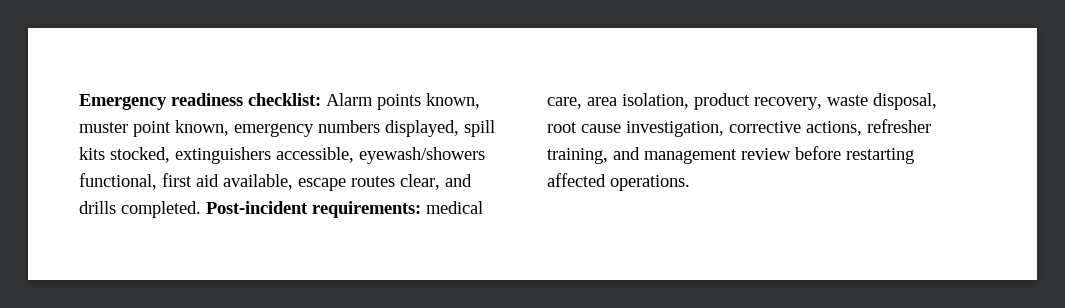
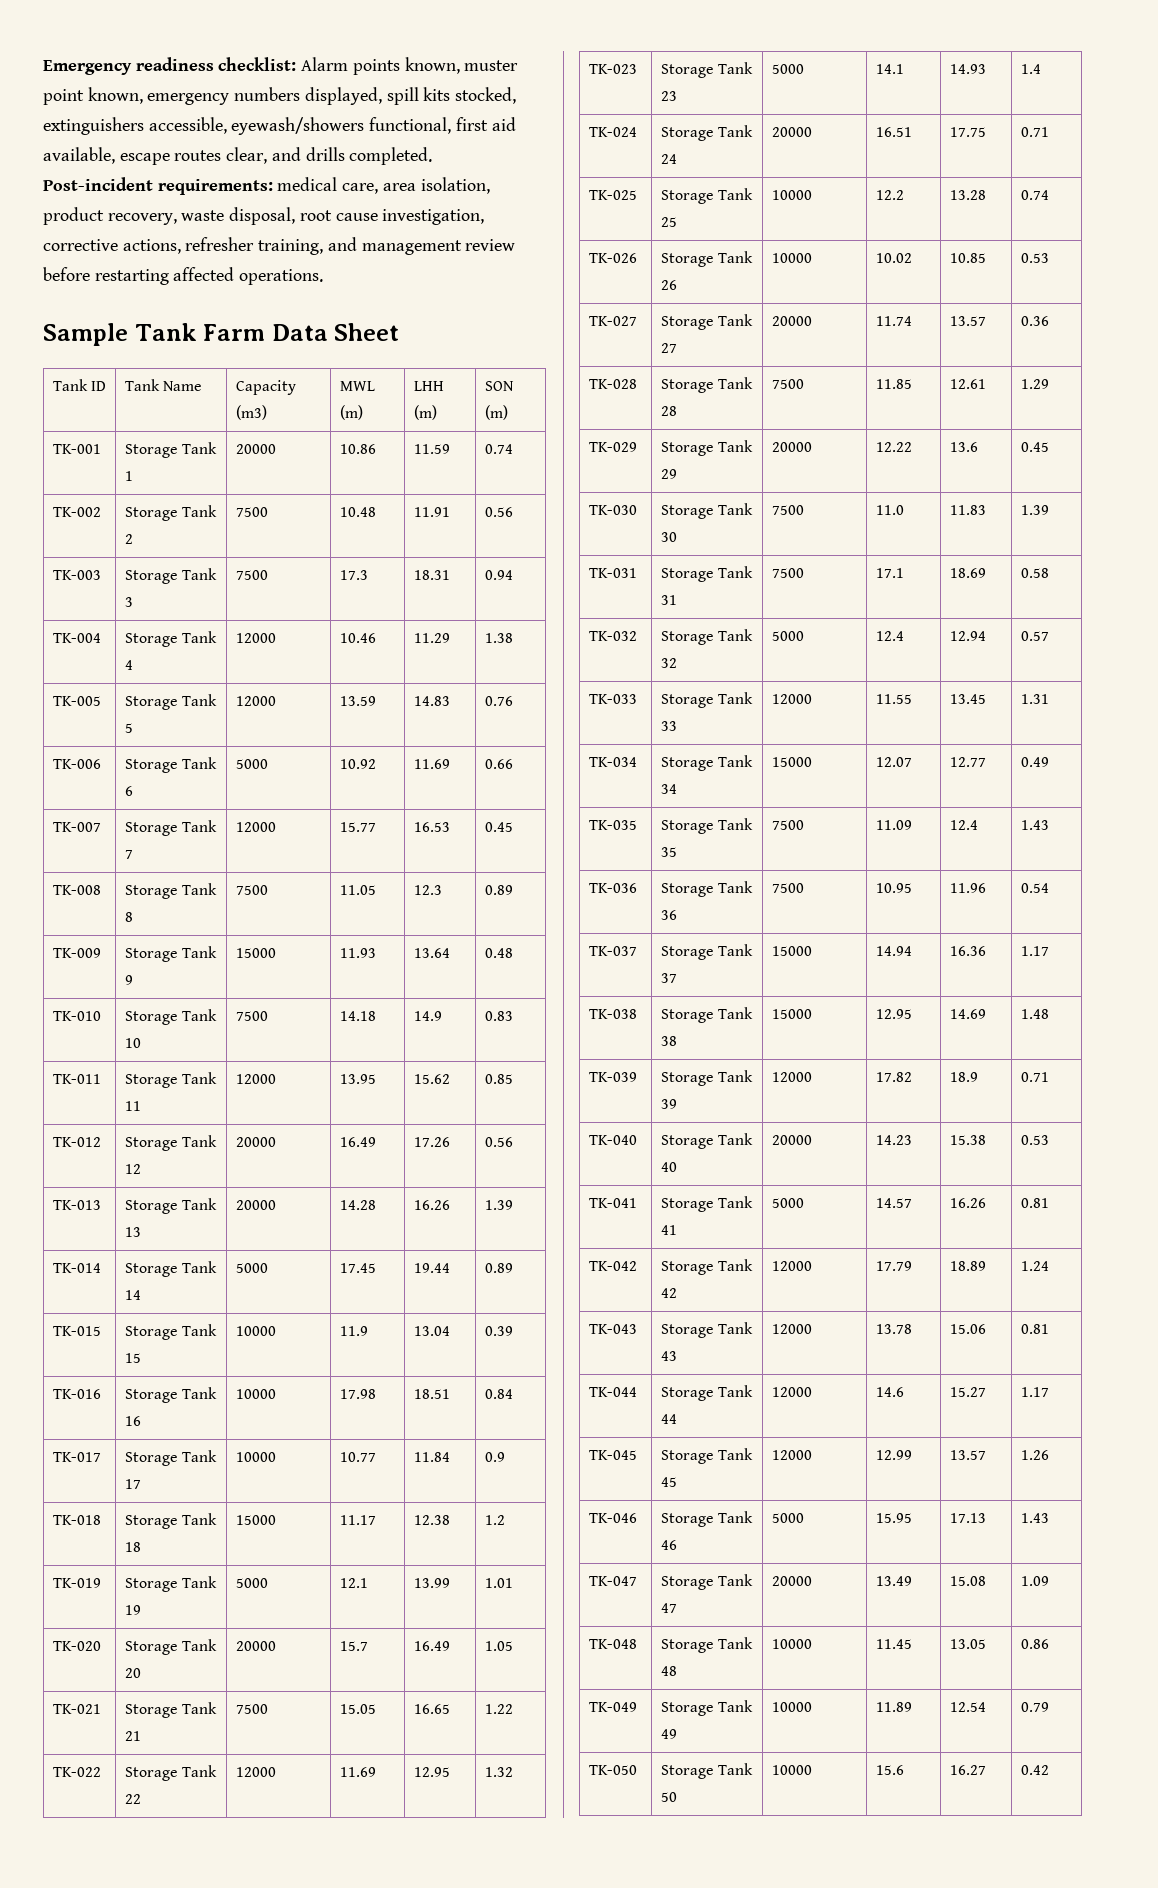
+ Sample Tank Farm Data Sheet
+ Tank ID | Tank Name | Capacity (m3) | MWL (m) | LHH (m) | SON (m)
+ TK-001 | Storage Tank 1 | 20000 | 10.86 | 11.59 | 0.74
+ TK-002 | Storage Tank 2 | 7500 | 10.48 | 11.91 | 0.56
+ TK-003 | Storage Tank 3 | 7500 | 17.3 | 18.31 | 0.94
+ TK-004 | Storage Tank 4 | 12000 | 10.46 | 11.29 | 1.38
+ TK-005 | Storage Tank 5 | 12000 | 13.59 | 14.83 | 0.76
+ TK-006 | Storage Tank 6 | 5000 | 10.92 | 11.69 | 0.66
+ TK-007 | Storage Tank 7 | 12000 | 15.77 | 16.53 | 0.45
+ TK-008 | Storage Tank 8 | 7500 | 11.05 | 12.3 | 0.89
+ TK-009 | Storage Tank 9 | 15000 | 11.93 | 13.64 | 0.48
+ TK-010 | Storage Tank 10 | 7500 | 14.18 | 14.9 | 0.83
+ TK-011 | Storage Tank 11 | 12000 | 13.95 | 15.62 | 0.85
+ TK-012 | Storage Tank 12 | 20000 | 16.49 | 17.26 | 0.56
+ TK-013 | Storage Tank 13 | 20000 | 14.28 | 16.26 | 1.39
+ TK-014 | Storage Tank 14 | 5000 | 17.45 | 19.44 | 0.89
+ TK-015 | Storage Tank 15 | 10000 | 11.9 | 13.04 | 0.39
+ TK-016 | Storage Tank 16 | 10000 | 17.98 | 18.51 | 0.84
+ TK-017 | Storage Tank 17 | 10000 | 10.77 | 11.84 | 0.9
+ TK-018 | Storage Tank 18 | 15000 | 11.17 | 12.38 | 1.2
+ TK-019 | Storage Tank 19 | 5000 | 12.1 | 13.99 | 1.01
+ TK-020 | Storage Tank 20 | 20000 | 15.7 | 16.49 | 1.05
+ TK-021 | Storage Tank 21 | 7500 | 15.05 | 16.65 | 1.22
+ TK-022 | Storage Tank 22 | 12000 | 11.69 | 12.95 | 1.32
+ TK-023 | Storage Tank 23 | 5000 | 14.1 | 14.93 | 1.4
+ TK-024 | Storage Tank 24 | 20000 | 16.51 | 17.75 | 0.71
+ TK-025 | Storage Tank 25 | 10000 | 12.2 | 13.28 | 0.74
+ TK-026 | Storage Tank 26 | 10000 | 10.02 | 10.85 | 0.53
+ TK-027 | Storage Tank 27 | 20000 | 11.74 | 13.57 | 0.36
+ TK-028 | Storage Tank 28 | 7500 | 11.85 | 12.61 | 1.29
+ TK-029 | Storage Tank 29 | 20000 | 12.22 | 13.6 | 0.45
+ TK-030 | Storage Tank 30 | 7500 | 11.0 | 11.83 | 1.39
+ TK-031 | Storage Tank 31 | 7500 | 17.1 | 18.69 | 0.58
+ TK-032 | Storage Tank 32 | 5000 | 12.4 | 12.94 | 0.57
+ TK-033 | Storage Tank 33 | 12000 | 11.55 | 13.45 | 1.31
+ TK-034 | Storage Tank 34 | 15000 | 12.07 | 12.77 | 0.49
+ TK-035 | Storage Tank 35 | 7500 | 11.09 | 12.4 | 1.43
+ TK-036 | Storage Tank 36 | 7500 | 10.95 | 11.96 | 0.54
+ TK-037 | Storage Tank 37 | 15000 | 14.94 | 16.36 | 1.17
+ TK-038 | Storage Tank 38 | 15000 | 12.95 | 14.69 | 1.48
+ TK-039 | Storage Tank 39 | 12000 | 17.82 | 18.9 | 0.71
+ TK-040 | Storage Tank 40 | 20000 | 14.23 | 15.38 | 0.53
+ TK-041 | Storage Tank 41 | 5000 | 14.57 | 16.26 | 0.81
+ TK-042 | Storage Tank 42 | 12000 | 17.79 | 18.89 | 1.24
+ TK-043 | Storage Tank 43 | 12000 | 13.78 | 15.06 | 0.81
+ TK-044 | Storage Tank 44 | 12000 | 14.6 | 15.27 | 1.17
+ TK-045 | Storage Tank 45 | 12000 | 12.99 | 13.57 | 1.26
+ TK-046 | Storage Tank 46 | 5000 | 15.95 | 17.13 | 1.43
+ TK-047 | Storage Tank 47 | 20000 | 13.49 | 15.08 | 1.09
+ TK-048 | Storage Tank 48 | 10000 | 11.45 | 13.05 | 0.86
+ TK-049 | Storage Tank 49 | 10000 | 11.89 | 12.54 | 0.79
+ TK-050 | Storage Tank 50 | 10000 | 15.6 | 16.27 | 0.42

